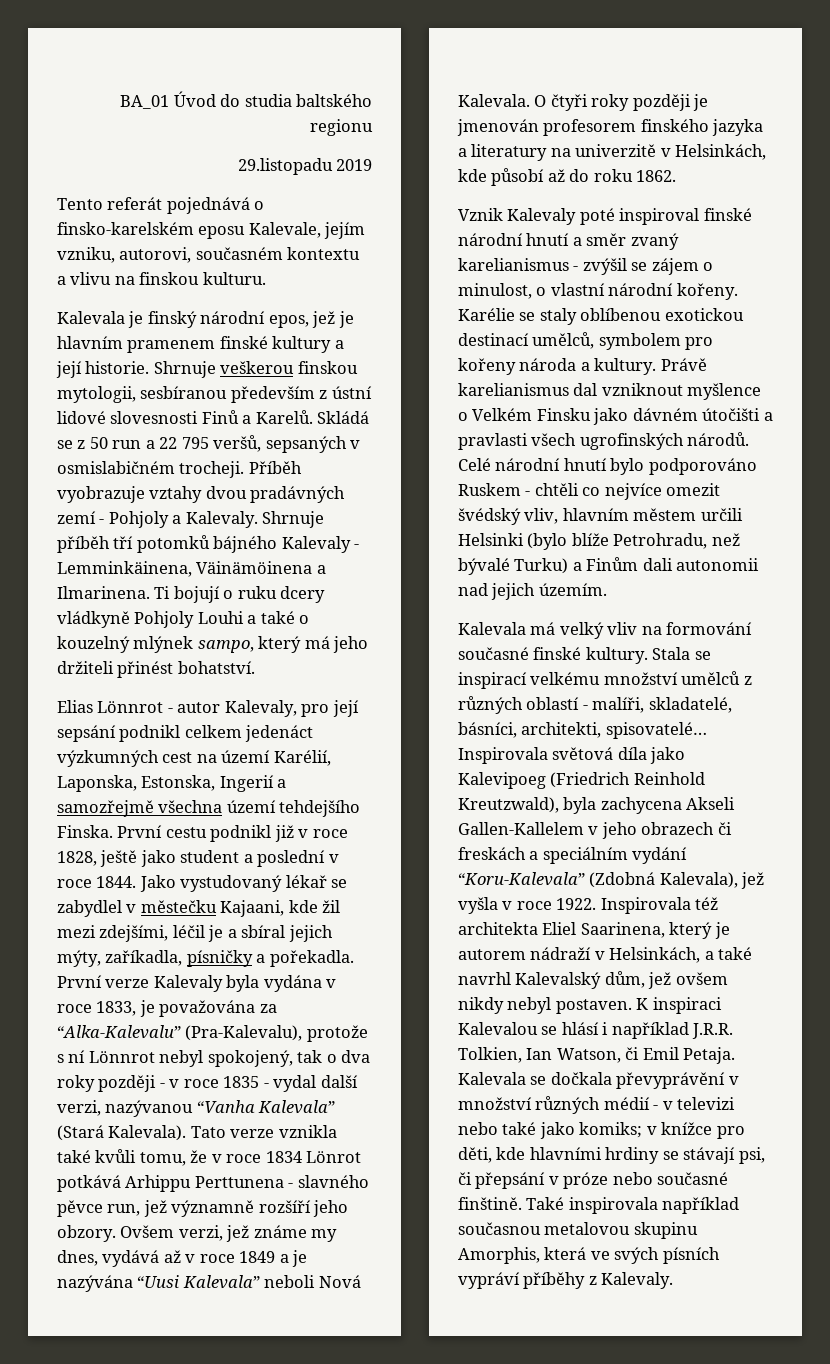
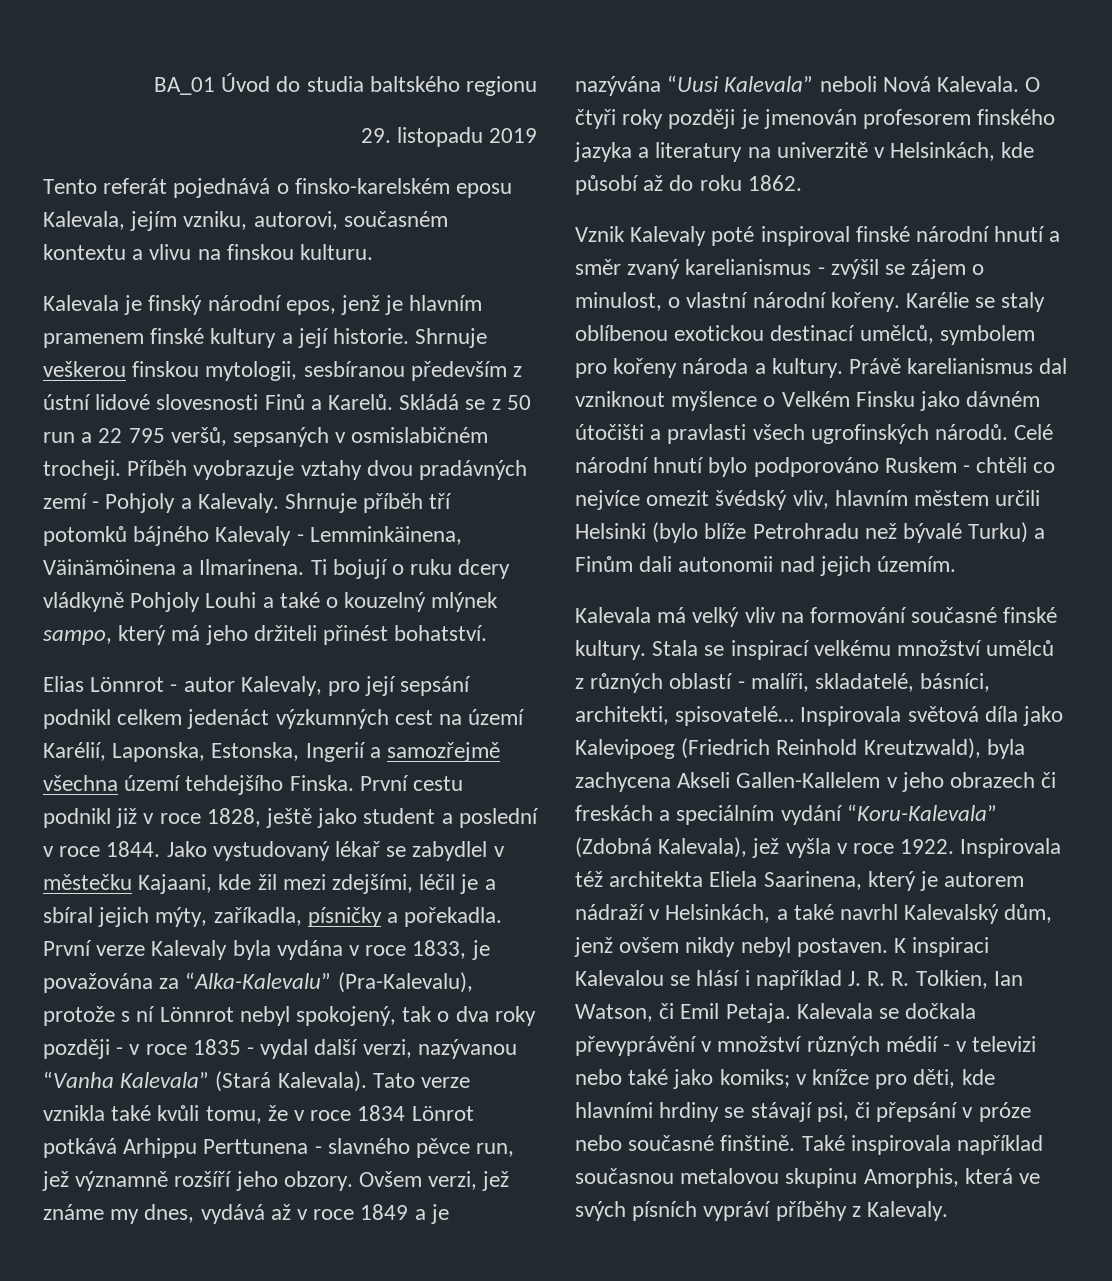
- 29.listopadu 2019
+ 29. listopadu 2019
- Tento referát pojednává o finsko-karelském eposu Kalevale, jejím vzniku, autorovi, současném kontextu a vlivu na finskou kulturu.
+ Tento referát pojednává o finsko-karelském eposu Kalevala, jejím vzniku, autorovi, současném kontextu a vlivu na finskou kulturu.
- Kalevala je finský národní epos, jež je hlavním pramenem finské kultury a její historie.
+ Kalevala je finský národní epos, jenž je hlavním pramenem finské kultury a její historie.
- Celé národní hnutí bylo podporováno Ruskem - chtěli co nejvíce omezit švédský vliv, hlavním městem určili Helsinki (bylo blíže Petrohradu, než bývalé Turku) a Finům dali autonomii nad jejich územím.
+ Celé národní hnutí bylo podporováno Ruskem - chtěli co nejvíce omezit švédský vliv, hlavním městem určili Helsinki (bylo blíže Petrohradu než bývalé Turku) a Finům dali autonomii nad jejich územím.
- Inspirovala též architekta Eliel Saarinena, který je autorem nádraží v Helsinkách, a také navrhl Kalevalský dům, jež ovšem nikdy nebyl postaven.
+ Inspirovala též architekta Eliela Saarinena, který je autorem nádraží v Helsinkách, a také navrhl Kalevalský dům, jenž ovšem nikdy nebyl postaven.
- K inspiraci Kalevalou se hlásí i například J.R.R. Tolkien, Ian Watson, či Emil Petaja.
+ K inspiraci Kalevalou se hlásí i například J. R. R. Tolkien, Ian Watson, či Emil Petaja.

